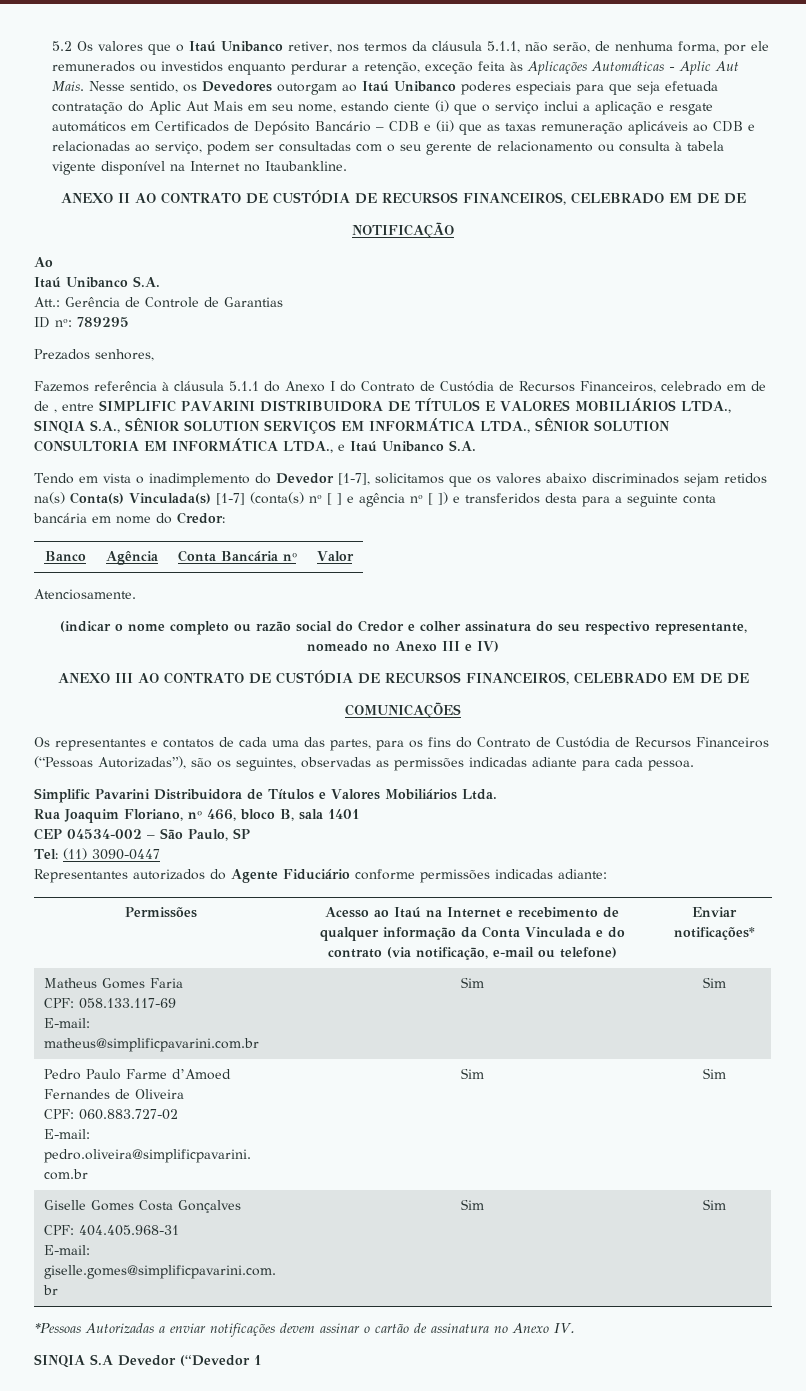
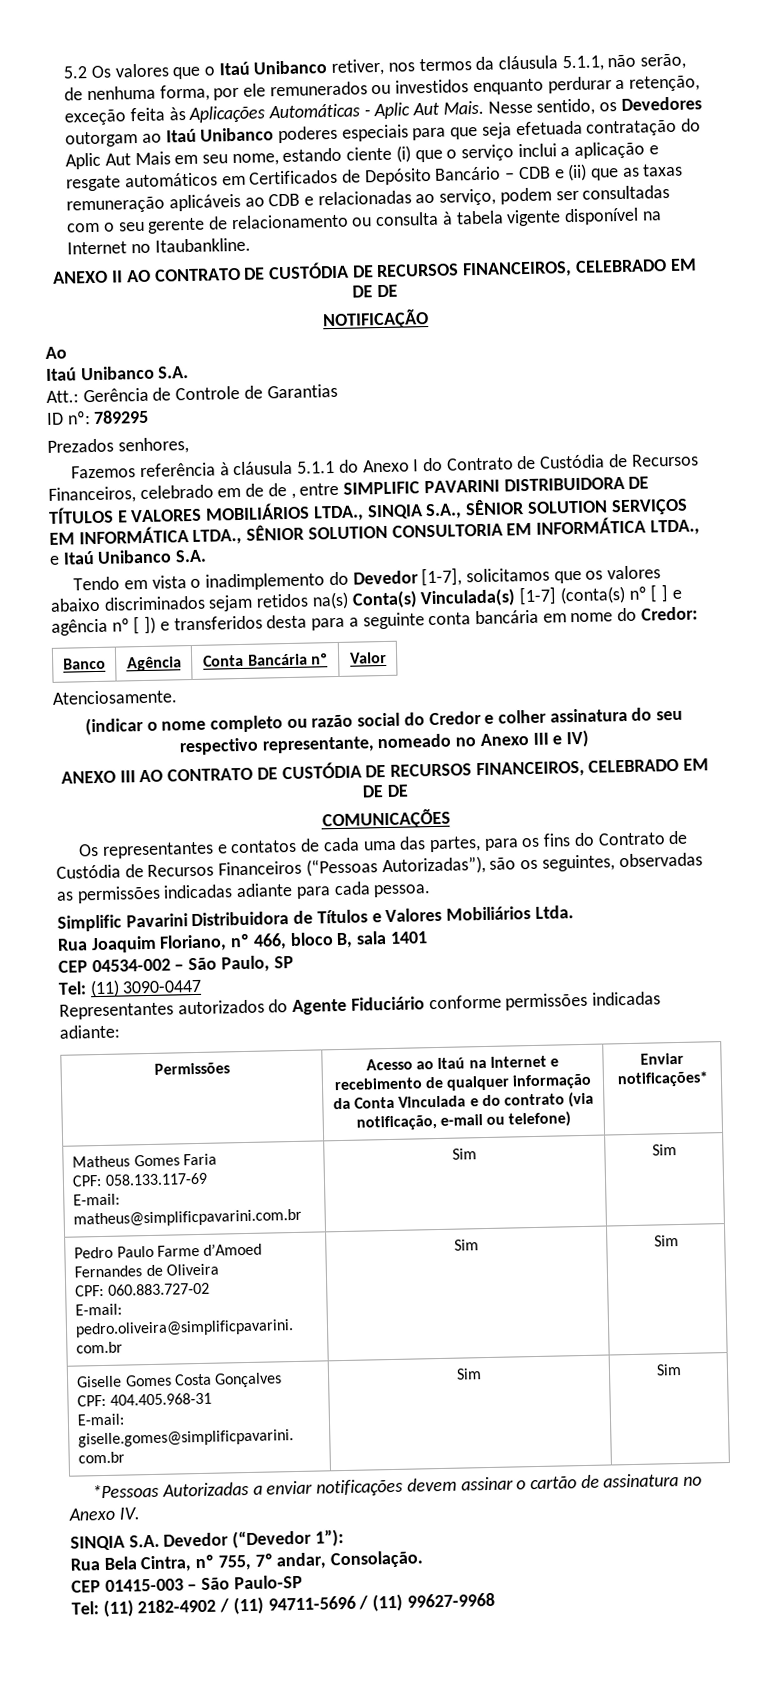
- SINQIA S.A Devedor (“Devedor 1
+ SINQIA S.A. Devedor (“Devedor 1”):
+ Rua Bela Cintra, nº 755, 7º andar, Consolação.
+ CEP 01415-003 – São Paulo-SP
+ Tel: (11) 2182-4902 / (11) 94711-5696 / (11) 99627-9968

